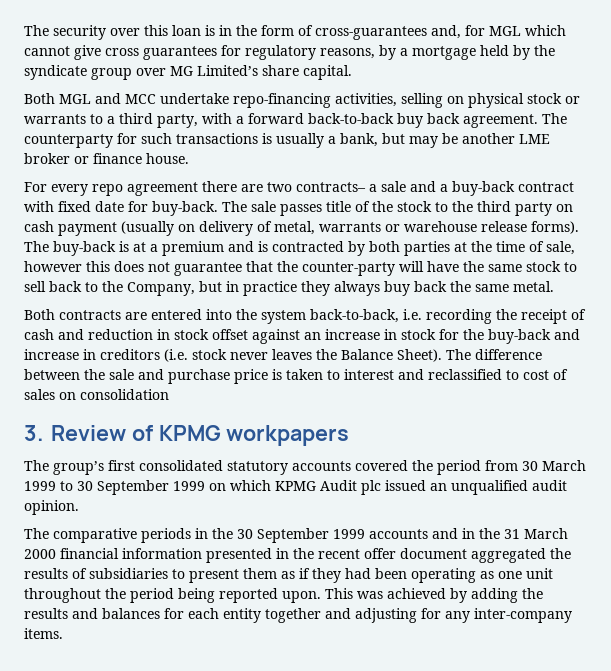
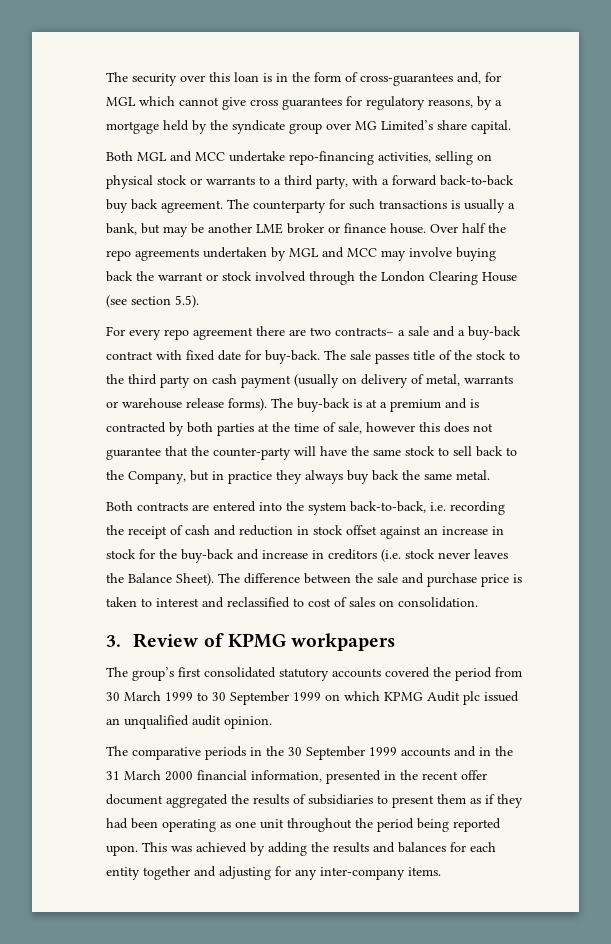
+ Over half the repo agreements undertaken by MGL and MCC may involve buying back the warrant or stock involved through the London Clearing House (see section 5.5).
- The difference between the sale and purchase price is taken to interest and reclassified to cost of sales on consolidation
+ The difference between the sale and purchase price is taken to interest and reclassified to cost of sales on consolidation.
- The comparative periods in the 30 September 1999 accounts and in the 31 March 2000 financial information presented in the recent offer document aggregated the results of subsidiaries to present them as if they had been operating as one unit throughout the period being reported upon.
+ The comparative periods in the 30 September 1999 accounts and in the 31 March 2000 financial information, presented in the recent offer document aggregated the results of subsidiaries to present them as if they had been operating as one unit throughout the period being reported upon.

